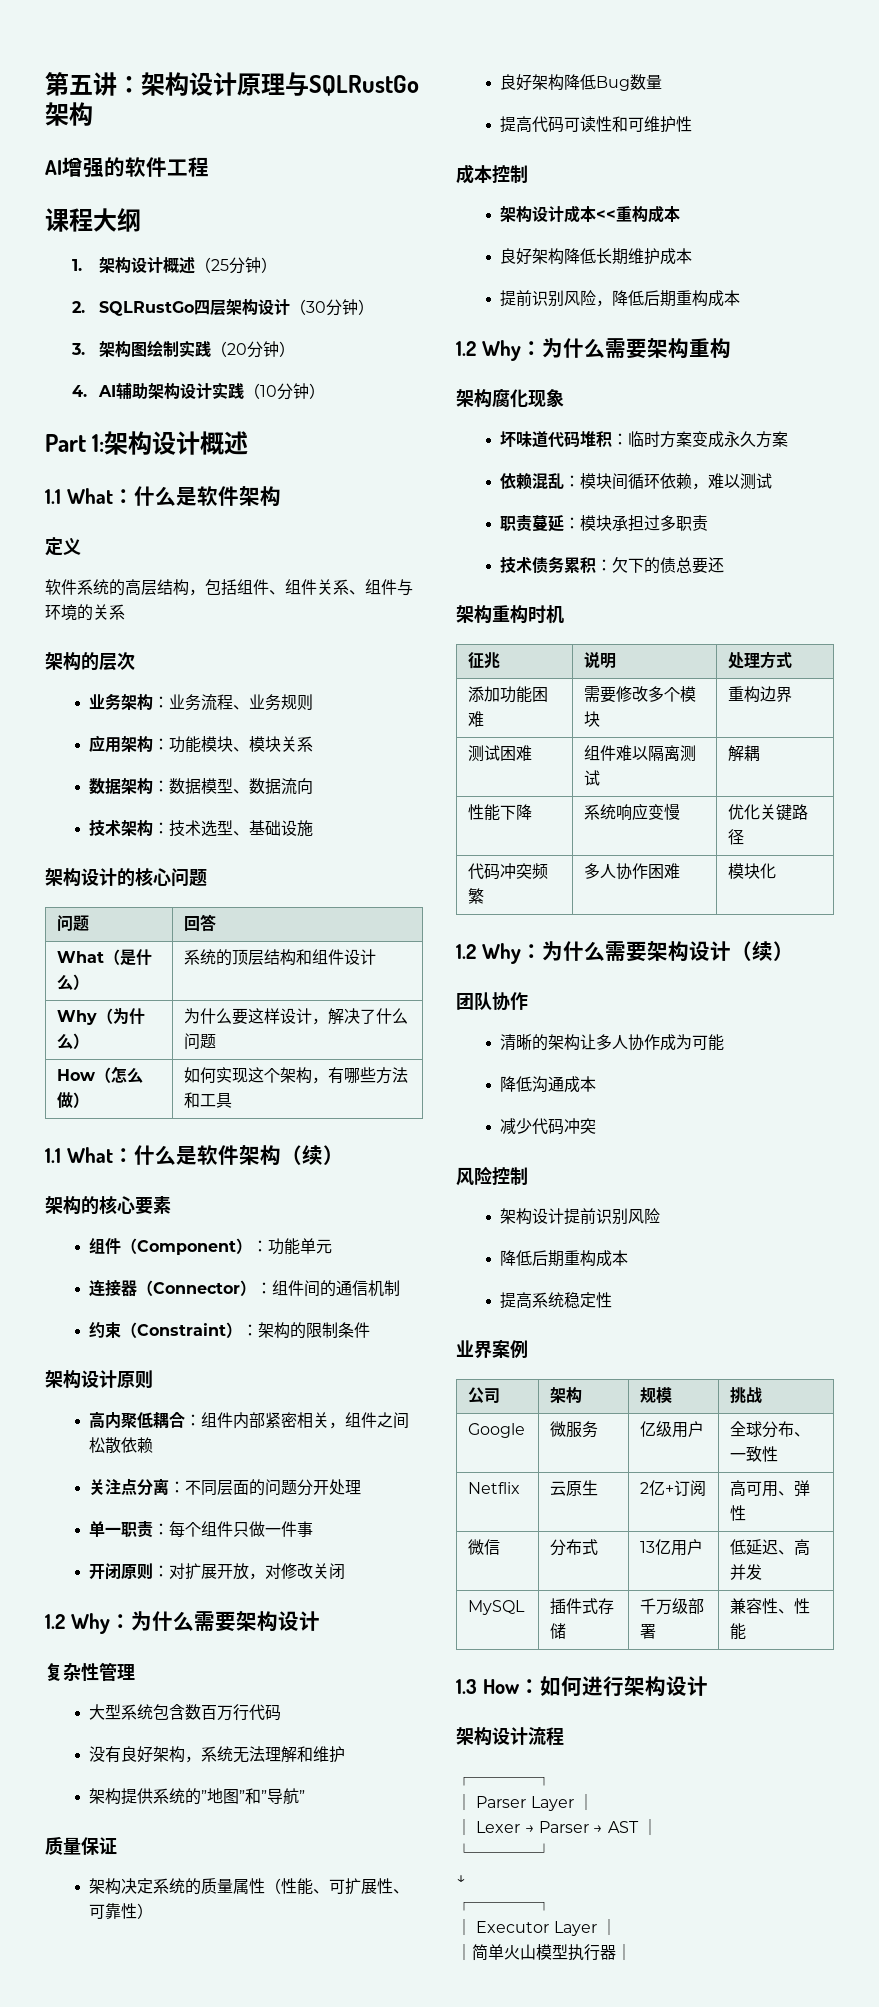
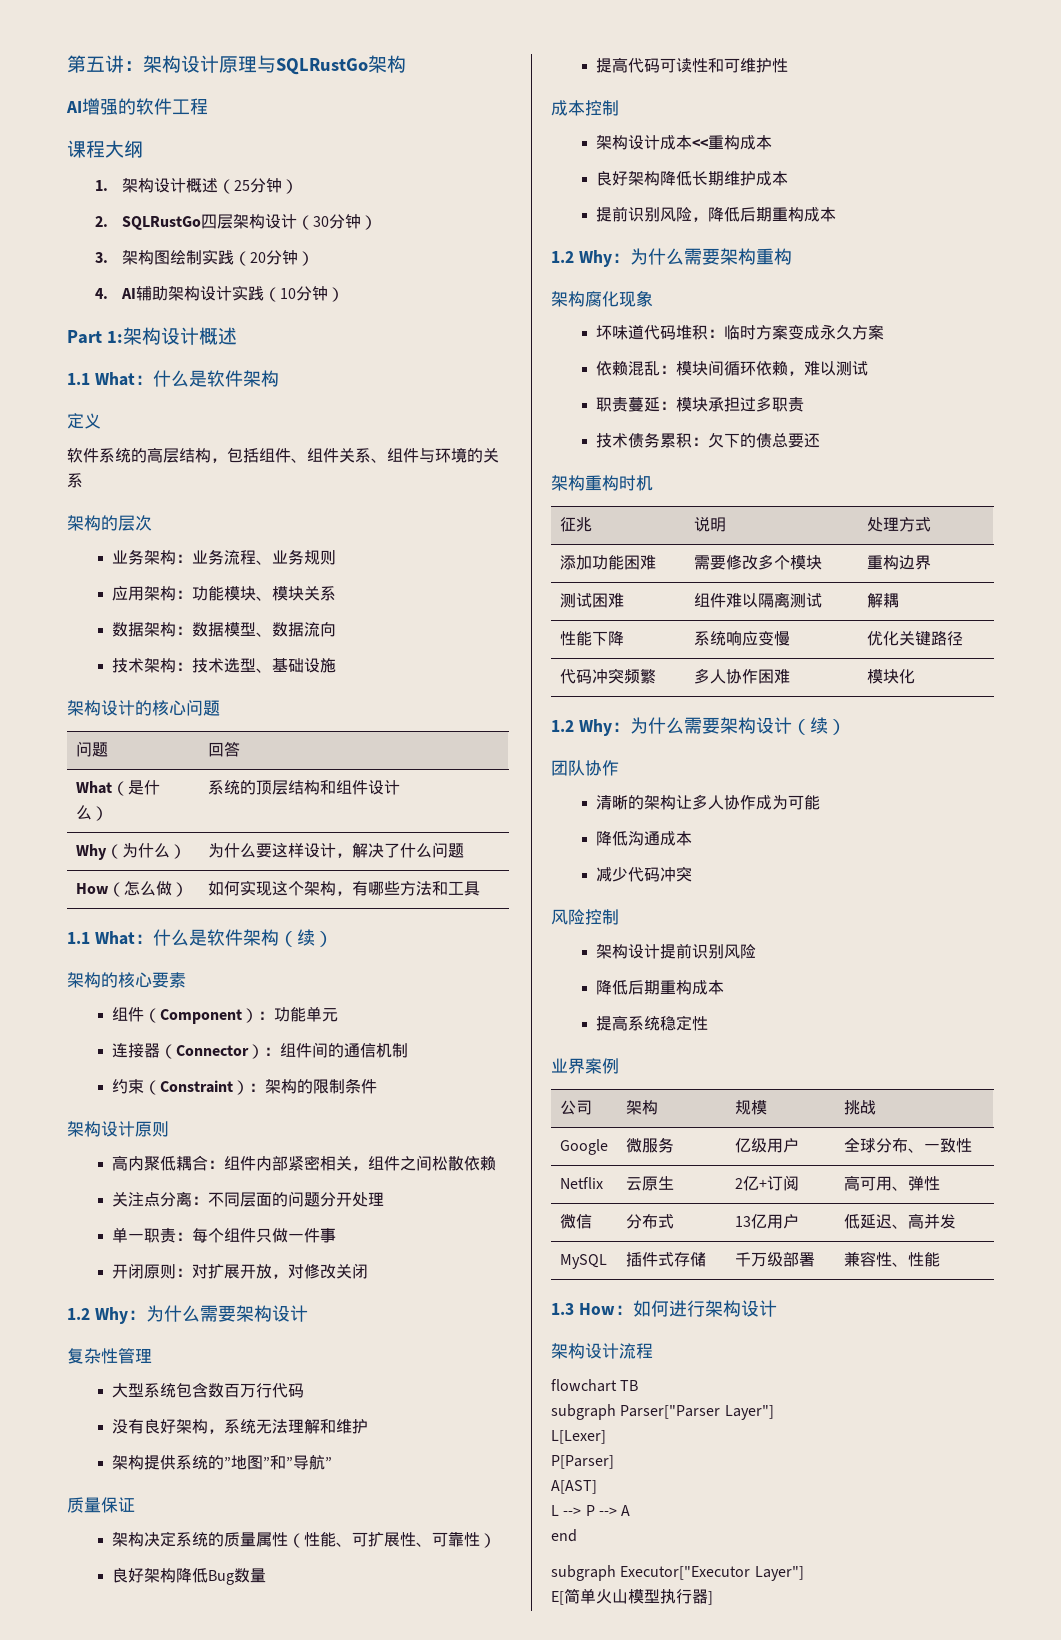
  架构设计流程
- ┌────┐
- │ Parser Layer │
- │ Lexer → Parser → AST │
- └────┘
- ↓
- ┌────┐
- │ Executor Layer │
- │简单火山模型执行器│
+ flowchart TB
+ subgraph Parser["Parser Layer"]
+ L[Lexer]
+ P[Parser]
+ A[AST]
+ L --> P --> A
+ end
+ subgraph Executor["Executor Layer"]
+ E[简单火山模型执行器]

